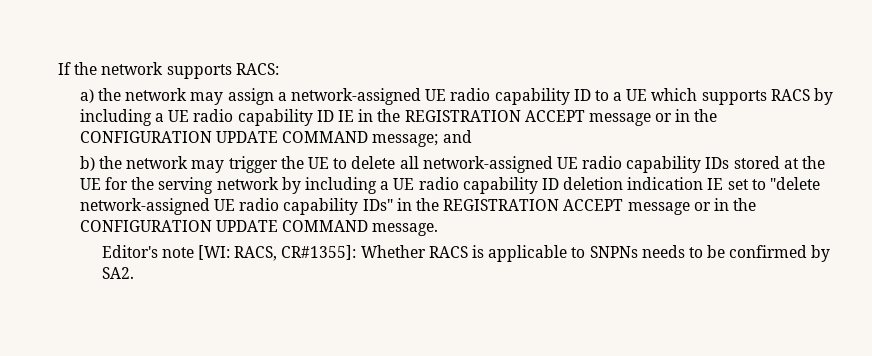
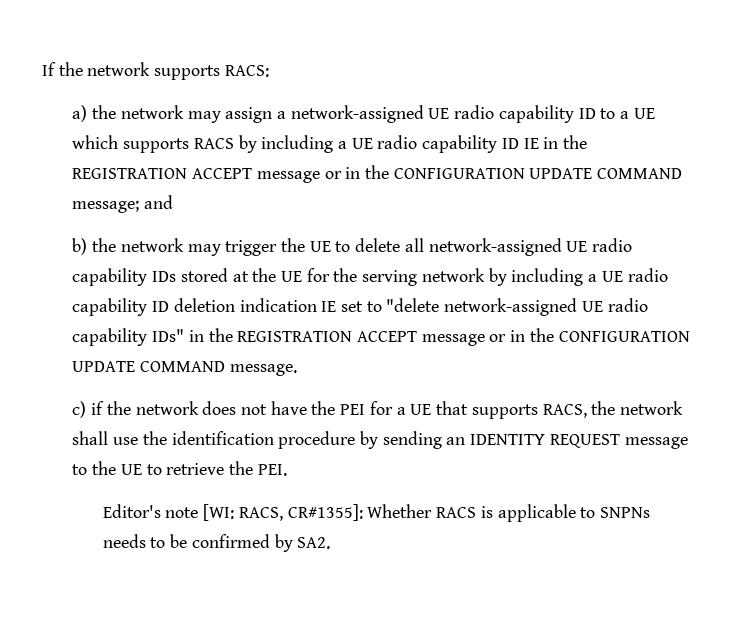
+ c) if the network does not have the PEI for a UE that supports RACS, the network shall use the identification procedure by sending an IDENTITY REQUEST message to the UE to retrieve the PEI.

